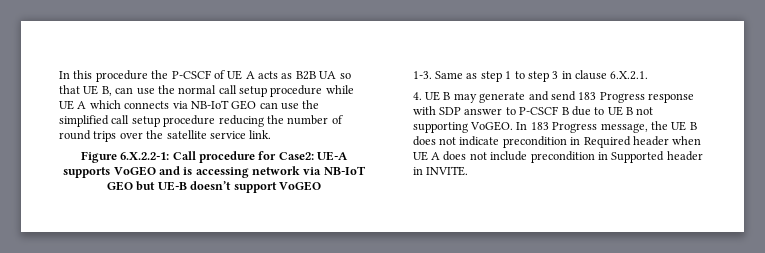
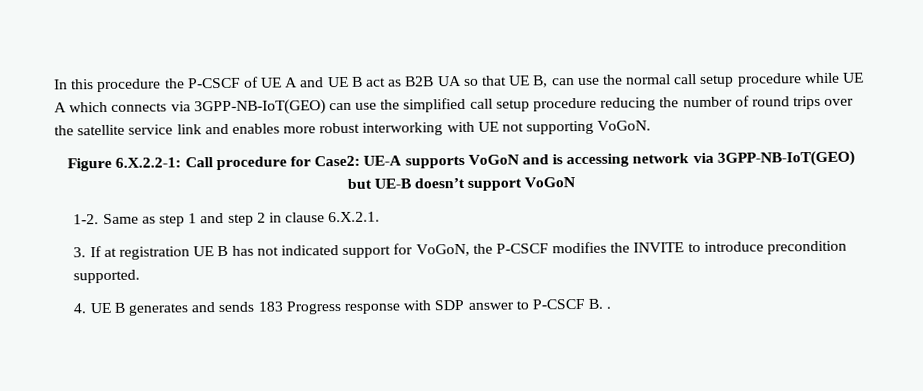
- In this procedure the P-CSCF of UE A acts as B2B UA so that UE B, can use the normal call setup procedure while UE A which connects via NB-IoT GEO can use the simplified call setup procedure reducing the number of round trips over the satellite service link.
+ In this procedure the P-CSCF of UE A and UE B act as B2B UA so that UE B, can use the normal call setup procedure while UE A which connects via 3GPP-NB-IoT(GEO) can use the simplified call setup procedure reducing the number of round trips over the satellite service link and enables more robust interworking with UE not supporting VoGoN.
- Figure 6.X.2.2-1: Call procedure for Case2: UE-A supports VoGEO and is accessing network via NB-IoT GEO but UE-B doesn’t support VoGEO
- 1-3.
+ Figure 6.X.2.2-1: Call procedure for Case2: UE-A supports VoGoN and is accessing network via 3GPP-NB-IoT(GEO) but UE-B doesn’t support VoGoN
+ 1-2.
- Same as step 1 to step 3 in clause 6.X.2.1.
+ Same as step 1 and step 2 in clause 6.X.2.1.
+ 3. If at registration UE B has not indicated support for VoGoN, the P-CSCF modifies the INVITE to introduce precondition supported.
- 4. UE B may generate and send 183 Progress response with SDP answer to P-CSCF B due to UE B not supporting VoGEO. In 183 Progress message, the UE B does not indicate precondition in Required header when UE A does not include precondition in Supported header in INVITE.
+ 4. UE B generates and sends 183 Progress response with SDP answer to P-CSCF B. .

